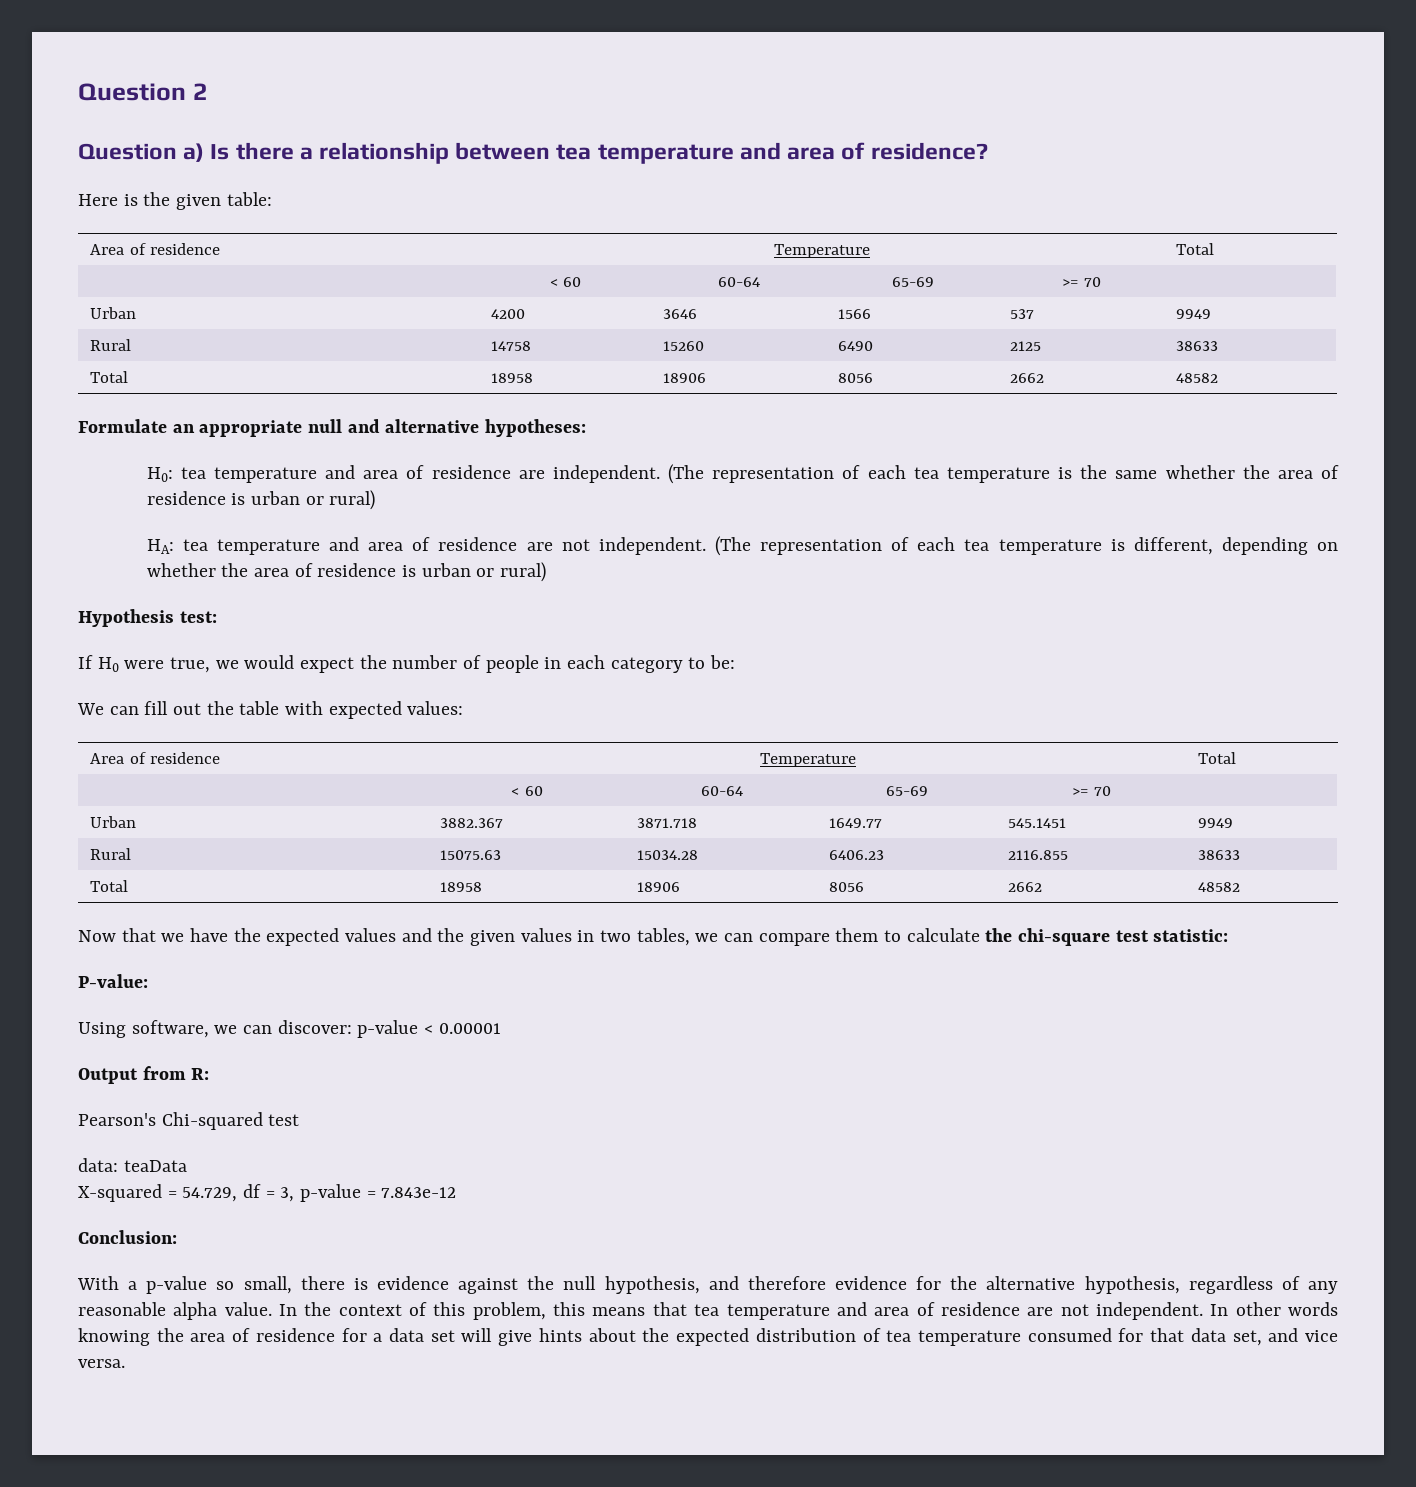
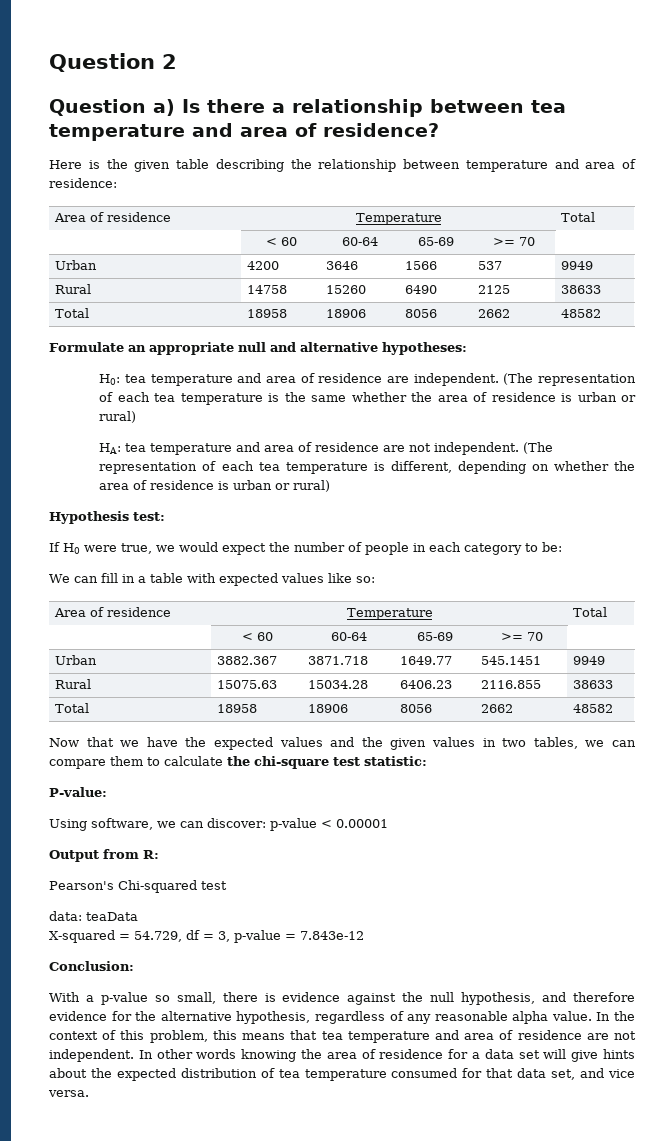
- Here is the given table:
+ Here is the given table describing the relationship between temperature and area of residence:
- We can fill out the table with expected values:
+ We can fill in a table with expected values like so:

